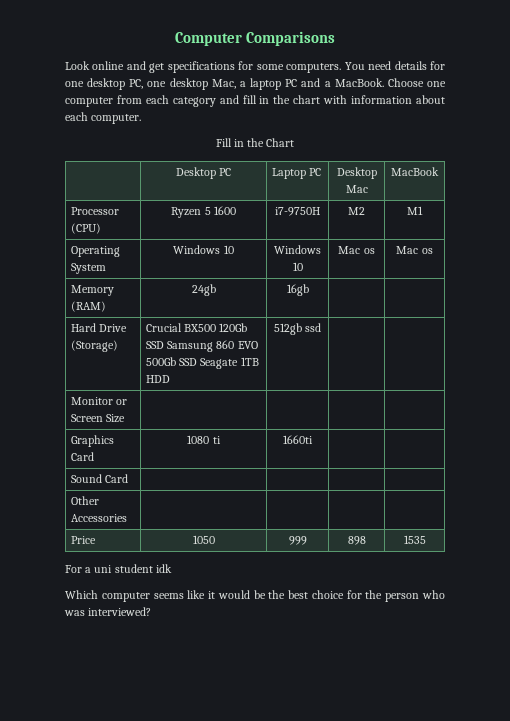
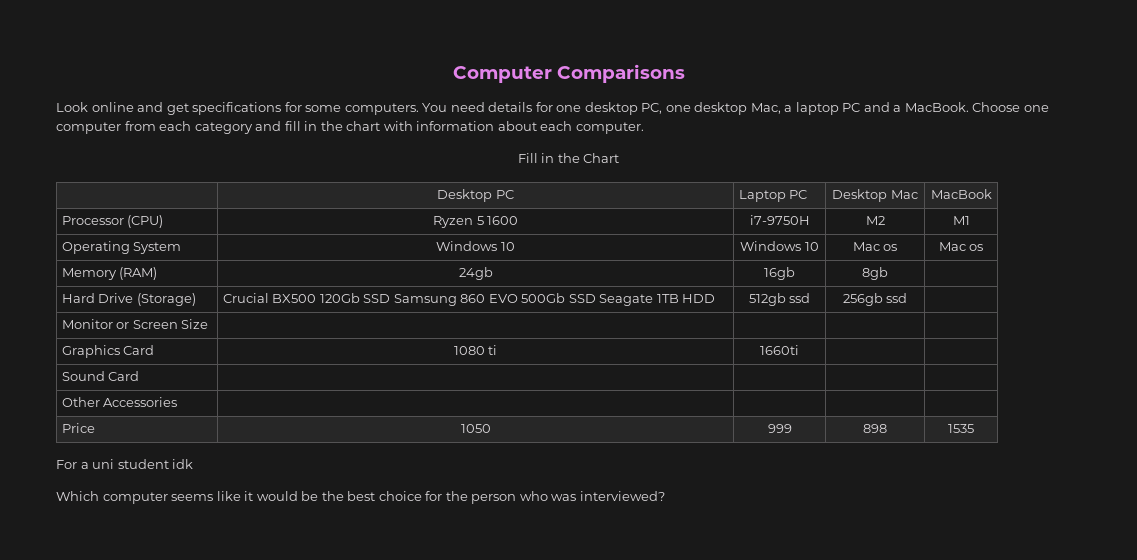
- Memory (RAM) | 24gb | 16gb | |
+ Memory (RAM) | 24gb | 16gb | 8gb |
- Hard Drive (Storage) | Crucial BX500 120Gb SSD Samsung 860 EVO 500Gb SSD Seagate 1TB HDD | 512gb ssd | |
+ Hard Drive (Storage) | Crucial BX500 120Gb SSD Samsung 860 EVO 500Gb SSD Seagate 1TB HDD | 512gb ssd | 256gb ssd |

